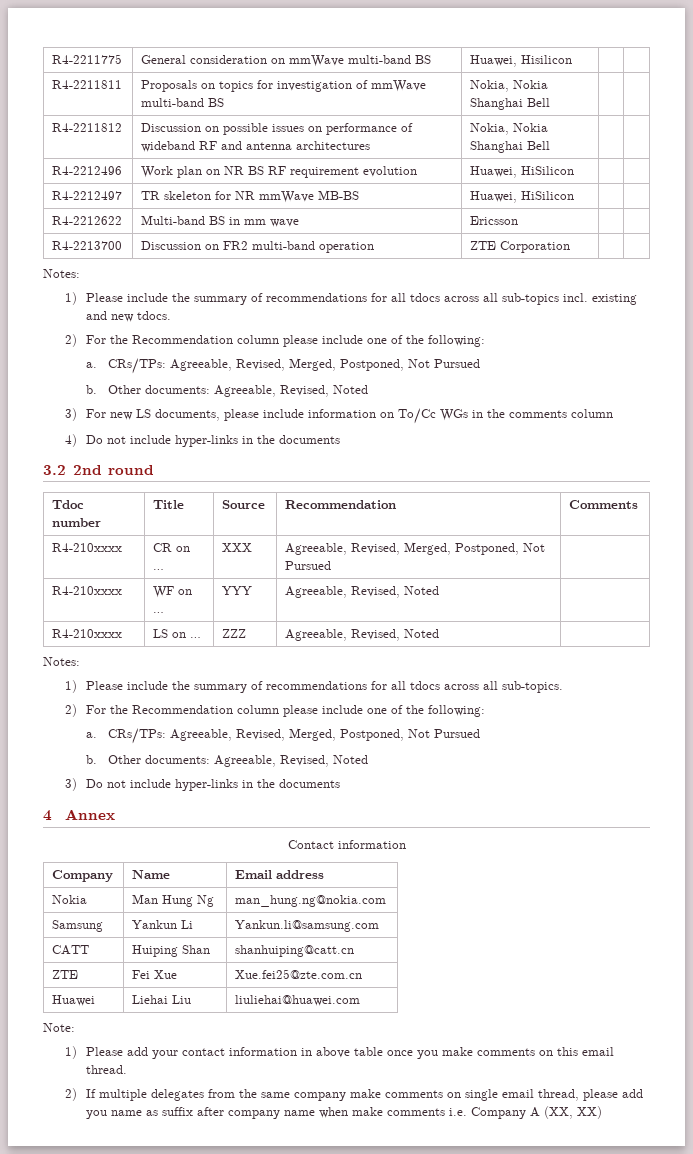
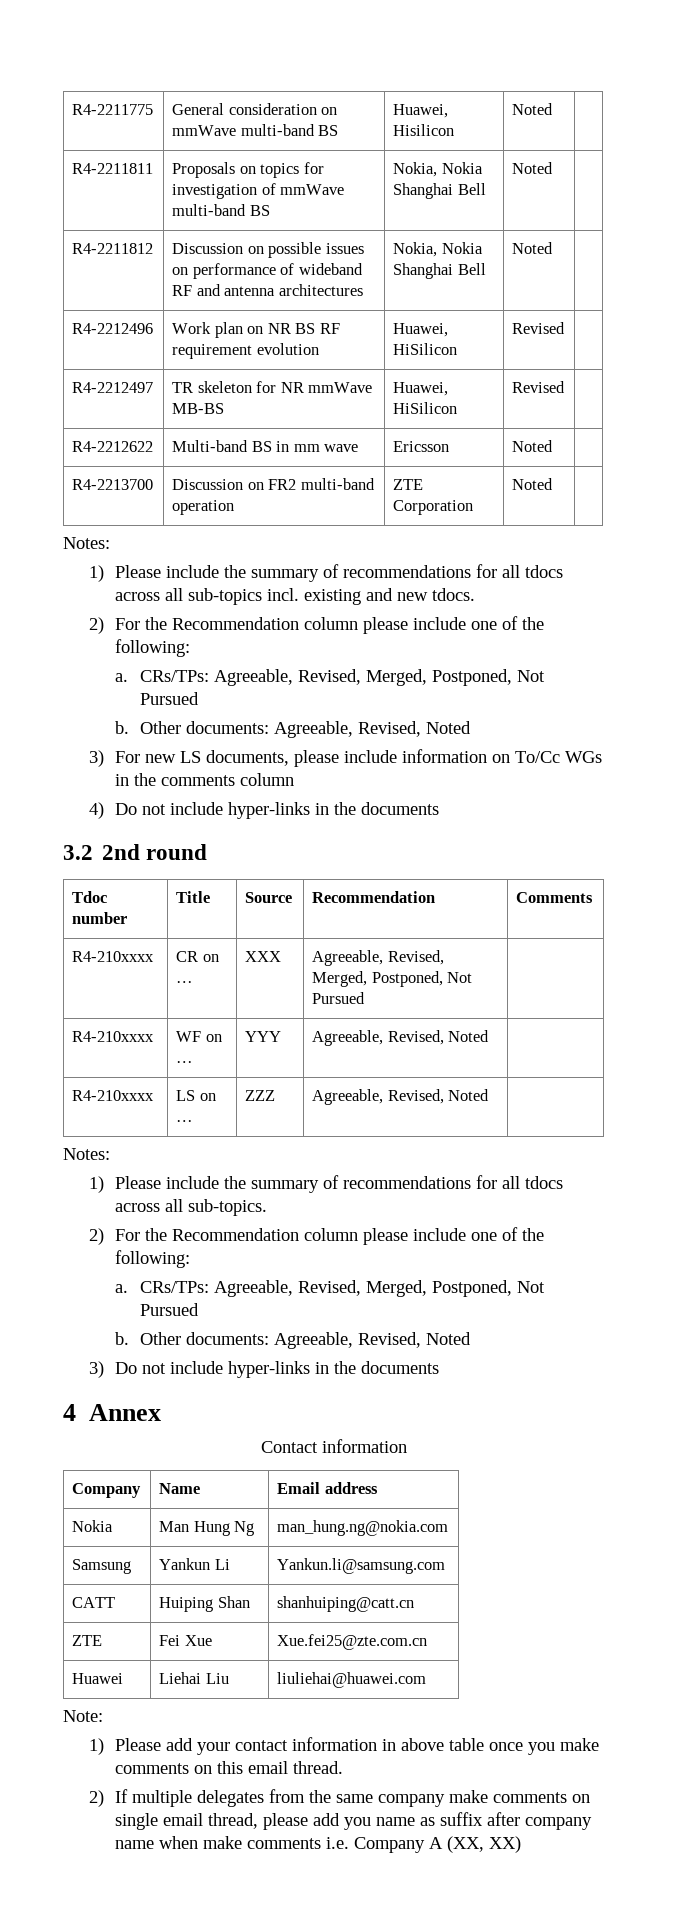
- R4-2211775 | General consideration on mmWave multi-band BS | Huawei, Hisilicon | |
+ R4-2211775 | General consideration on mmWave multi-band BS | Huawei, Hisilicon | Noted |
- R4-2211811 | Proposals on topics for investigation of mmWave multi-band BS | Nokia, Nokia Shanghai Bell | |
+ R4-2211811 | Proposals on topics for investigation of mmWave multi-band BS | Nokia, Nokia Shanghai Bell | Noted |
- R4-2211812 | Discussion on possible issues on performance of wideband RF and antenna architectures | Nokia, Nokia Shanghai Bell | |
+ R4-2211812 | Discussion on possible issues on performance of wideband RF and antenna architectures | Nokia, Nokia Shanghai Bell | Noted |
- R4-2212496 | Work plan on NR BS RF requirement evolution | Huawei, HiSilicon | |
+ R4-2212496 | Work plan on NR BS RF requirement evolution | Huawei, HiSilicon | Revised |
- R4-2212497 | TR skeleton for NR mmWave MB-BS | Huawei, HiSilicon | |
+ R4-2212497 | TR skeleton for NR mmWave MB-BS | Huawei, HiSilicon | Revised |
- R4-2212622 | Multi-band BS in mm wave | Ericsson | |
+ R4-2212622 | Multi-band BS in mm wave | Ericsson | Noted |
- R4-2213700 | Discussion on FR2 multi-band operation | ZTE Corporation | |
+ R4-2213700 | Discussion on FR2 multi-band operation | ZTE Corporation | Noted |

